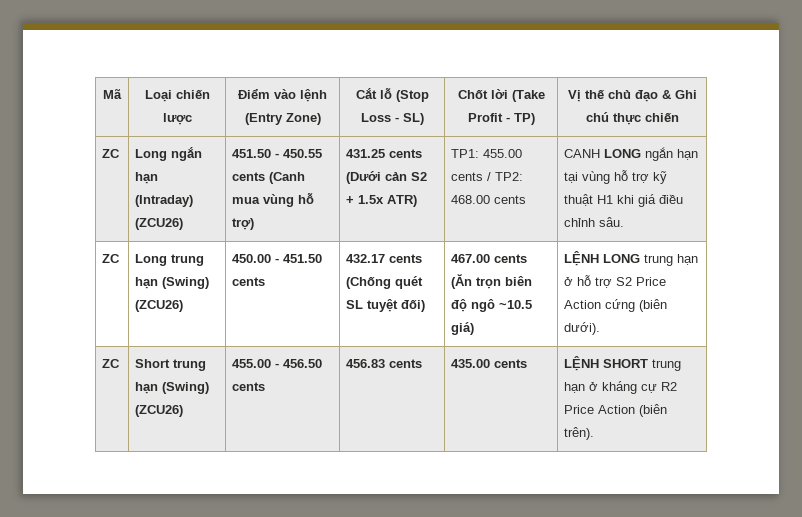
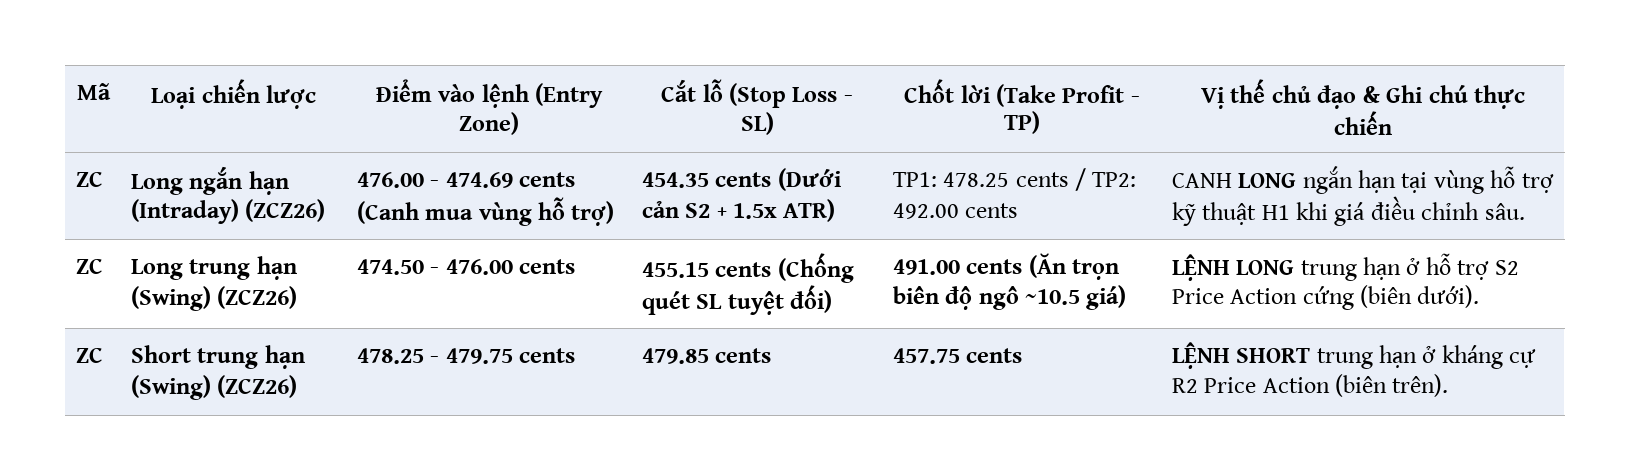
- Long ngắn hạn (Intraday) (ZCU26) | 451.50 - 450.55 cents (Canh mua vùng hỗ trợ)
+ Long ngắn hạn (Intraday) (ZCZ26) | 476.00 - 474.69 cents (Canh mua vùng hỗ trợ)
- 431.25 cents (Dưới cản S2 + 1.5x ATR)
+ 454.35 cents (Dưới cản S2 + 1.5x ATR)
- TP1: 455.00 cents / TP2: 468.00 cents
+ TP1: 478.25 cents / TP2: 492.00 cents
- ZC | Long trung hạn (Swing) (ZCU26) | 450.00 - 451.50 cents | 432.17 cents (Chống quét SL tuyệt đối) | 467.00 cents (Ăn trọn biên độ ngô ~10.5 giá) | LỆNH LONG trung hạn ở hỗ trợ S2 Price Action cứng (biên dưới).
+ ZC | Long trung hạn (Swing) (ZCZ26) | 474.50 - 476.00 cents | 455.15 cents (Chống quét SL tuyệt đối) | 491.00 cents (Ăn trọn biên độ ngô ~10.5 giá) | LỆNH LONG trung hạn ở hỗ trợ S2 Price Action cứng (biên dưới).
- ZC | Short trung hạn (Swing) (ZCU26) | 455.00 - 456.50 cents | 456.83 cents | 435.00 cents | LỆNH SHORT trung hạn ở kháng cự R2 Price Action (biên trên).
+ ZC | Short trung hạn (Swing) (ZCZ26) | 478.25 - 479.75 cents | 479.85 cents | 457.75 cents | LỆNH SHORT trung hạn ở kháng cự R2 Price Action (biên trên).

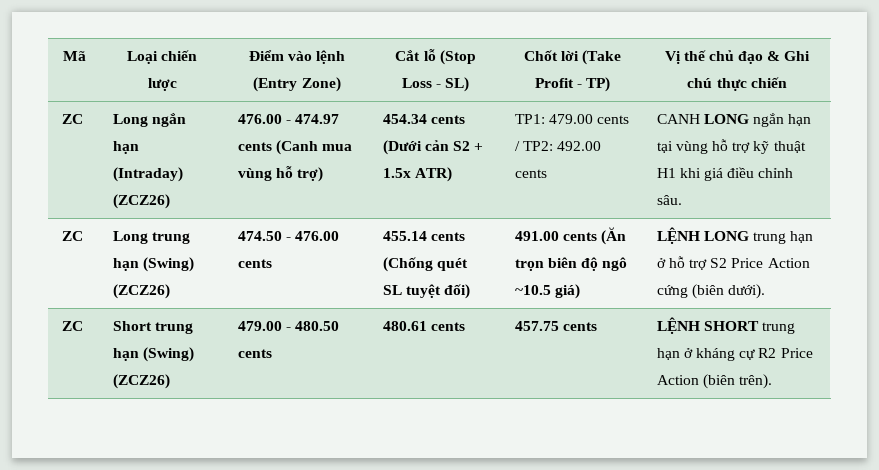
- 476.00 - 474.69 cents (Canh mua vùng hỗ trợ)
+ 476.00 - 474.97 cents (Canh mua vùng hỗ trợ)
- 454.35 cents (Dưới cản S2 + 1.5x ATR)
+ 454.34 cents (Dưới cản S2 + 1.5x ATR)
- TP1: 478.25 cents / TP2: 492.00 cents
+ TP1: 479.00 cents / TP2: 492.00 cents
- ZC | Long trung hạn (Swing) (ZCZ26) | 474.50 - 476.00 cents | 455.15 cents (Chống quét SL tuyệt đối) | 491.00 cents (Ăn trọn biên độ ngô ~10.5 giá) | LỆNH LONG trung hạn ở hỗ trợ S2 Price Action cứng (biên dưới).
+ ZC | Long trung hạn (Swing) (ZCZ26) | 474.50 - 476.00 cents | 455.14 cents (Chống quét SL tuyệt đối) | 491.00 cents (Ăn trọn biên độ ngô ~10.5 giá) | LỆNH LONG trung hạn ở hỗ trợ S2 Price Action cứng (biên dưới).
- ZC | Short trung hạn (Swing) (ZCZ26) | 478.25 - 479.75 cents | 479.85 cents | 457.75 cents | LỆNH SHORT trung hạn ở kháng cự R2 Price Action (biên trên).
+ ZC | Short trung hạn (Swing) (ZCZ26) | 479.00 - 480.50 cents | 480.61 cents | 457.75 cents | LỆNH SHORT trung hạn ở kháng cự R2 Price Action (biên trên).

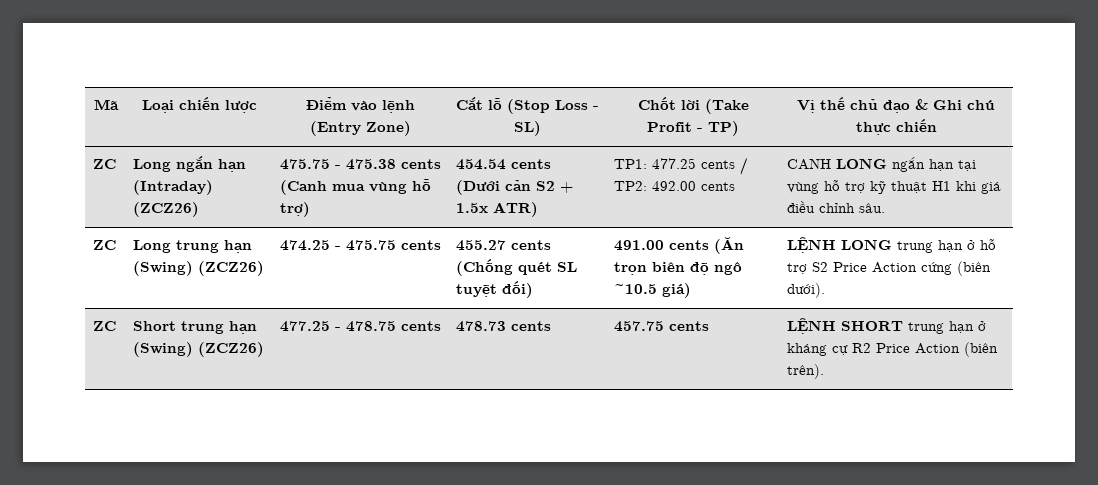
- 476.00 - 474.97 cents (Canh mua vùng hỗ trợ)
+ 475.75 - 475.38 cents (Canh mua vùng hỗ trợ)
- 454.34 cents (Dưới cản S2 + 1.5x ATR)
+ 454.54 cents (Dưới cản S2 + 1.5x ATR)
- TP1: 479.00 cents / TP2: 492.00 cents
+ TP1: 477.25 cents / TP2: 492.00 cents
- ZC | Long trung hạn (Swing) (ZCZ26) | 474.50 - 476.00 cents | 455.14 cents (Chống quét SL tuyệt đối) | 491.00 cents (Ăn trọn biên độ ngô ~10.5 giá) | LỆNH LONG trung hạn ở hỗ trợ S2 Price Action cứng (biên dưới).
+ ZC | Long trung hạn (Swing) (ZCZ26) | 474.25 - 475.75 cents | 455.27 cents (Chống quét SL tuyệt đối) | 491.00 cents (Ăn trọn biên độ ngô ~10.5 giá) | LỆNH LONG trung hạn ở hỗ trợ S2 Price Action cứng (biên dưới).
- ZC | Short trung hạn (Swing) (ZCZ26) | 479.00 - 480.50 cents | 480.61 cents | 457.75 cents | LỆNH SHORT trung hạn ở kháng cự R2 Price Action (biên trên).
+ ZC | Short trung hạn (Swing) (ZCZ26) | 477.25 - 478.75 cents | 478.73 cents | 457.75 cents | LỆNH SHORT trung hạn ở kháng cự R2 Price Action (biên trên).

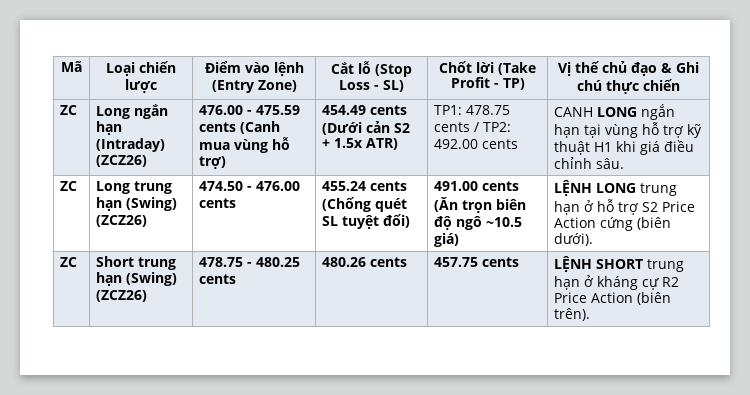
- 475.75 - 475.38 cents (Canh mua vùng hỗ trợ)
+ 476.00 - 475.59 cents (Canh mua vùng hỗ trợ)
- 454.54 cents (Dưới cản S2 + 1.5x ATR)
+ 454.49 cents (Dưới cản S2 + 1.5x ATR)
- TP1: 477.25 cents / TP2: 492.00 cents
+ TP1: 478.75 cents / TP2: 492.00 cents
- ZC | Long trung hạn (Swing) (ZCZ26) | 474.25 - 475.75 cents | 455.27 cents (Chống quét SL tuyệt đối) | 491.00 cents (Ăn trọn biên độ ngô ~10.5 giá) | LỆNH LONG trung hạn ở hỗ trợ S2 Price Action cứng (biên dưới).
+ ZC | Long trung hạn (Swing) (ZCZ26) | 474.50 - 476.00 cents | 455.24 cents (Chống quét SL tuyệt đối) | 491.00 cents (Ăn trọn biên độ ngô ~10.5 giá) | LỆNH LONG trung hạn ở hỗ trợ S2 Price Action cứng (biên dưới).
- ZC | Short trung hạn (Swing) (ZCZ26) | 477.25 - 478.75 cents | 478.73 cents | 457.75 cents | LỆNH SHORT trung hạn ở kháng cự R2 Price Action (biên trên).
+ ZC | Short trung hạn (Swing) (ZCZ26) | 478.75 - 480.25 cents | 480.26 cents | 457.75 cents | LỆNH SHORT trung hạn ở kháng cự R2 Price Action (biên trên).

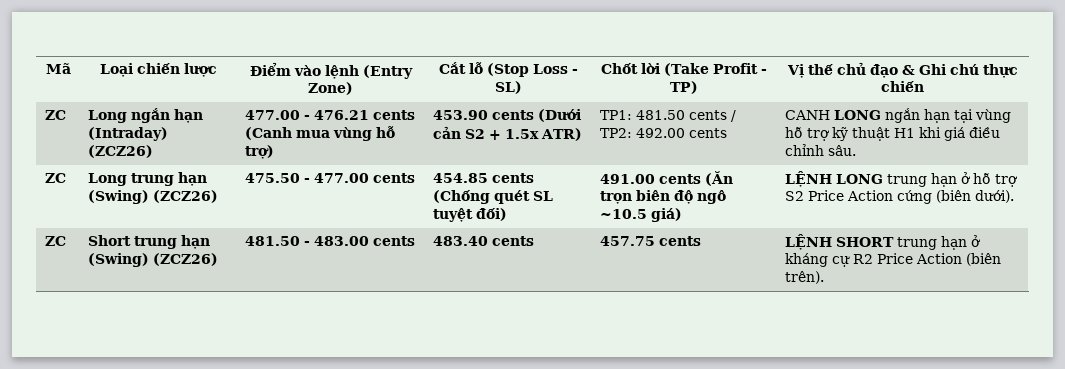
- 476.00 - 475.59 cents (Canh mua vùng hỗ trợ)
+ 477.00 - 476.21 cents (Canh mua vùng hỗ trợ)
- 454.49 cents (Dưới cản S2 + 1.5x ATR)
+ 453.90 cents (Dưới cản S2 + 1.5x ATR)
- TP1: 478.75 cents / TP2: 492.00 cents
+ TP1: 481.50 cents / TP2: 492.00 cents
- ZC | Long trung hạn (Swing) (ZCZ26) | 474.50 - 476.00 cents | 455.24 cents (Chống quét SL tuyệt đối) | 491.00 cents (Ăn trọn biên độ ngô ~10.5 giá) | LỆNH LONG trung hạn ở hỗ trợ S2 Price Action cứng (biên dưới).
+ ZC | Long trung hạn (Swing) (ZCZ26) | 475.50 - 477.00 cents | 454.85 cents (Chống quét SL tuyệt đối) | 491.00 cents (Ăn trọn biên độ ngô ~10.5 giá) | LỆNH LONG trung hạn ở hỗ trợ S2 Price Action cứng (biên dưới).
- ZC | Short trung hạn (Swing) (ZCZ26) | 478.75 - 480.25 cents | 480.26 cents | 457.75 cents | LỆNH SHORT trung hạn ở kháng cự R2 Price Action (biên trên).
+ ZC | Short trung hạn (Swing) (ZCZ26) | 481.50 - 483.00 cents | 483.40 cents | 457.75 cents | LỆNH SHORT trung hạn ở kháng cự R2 Price Action (biên trên).

